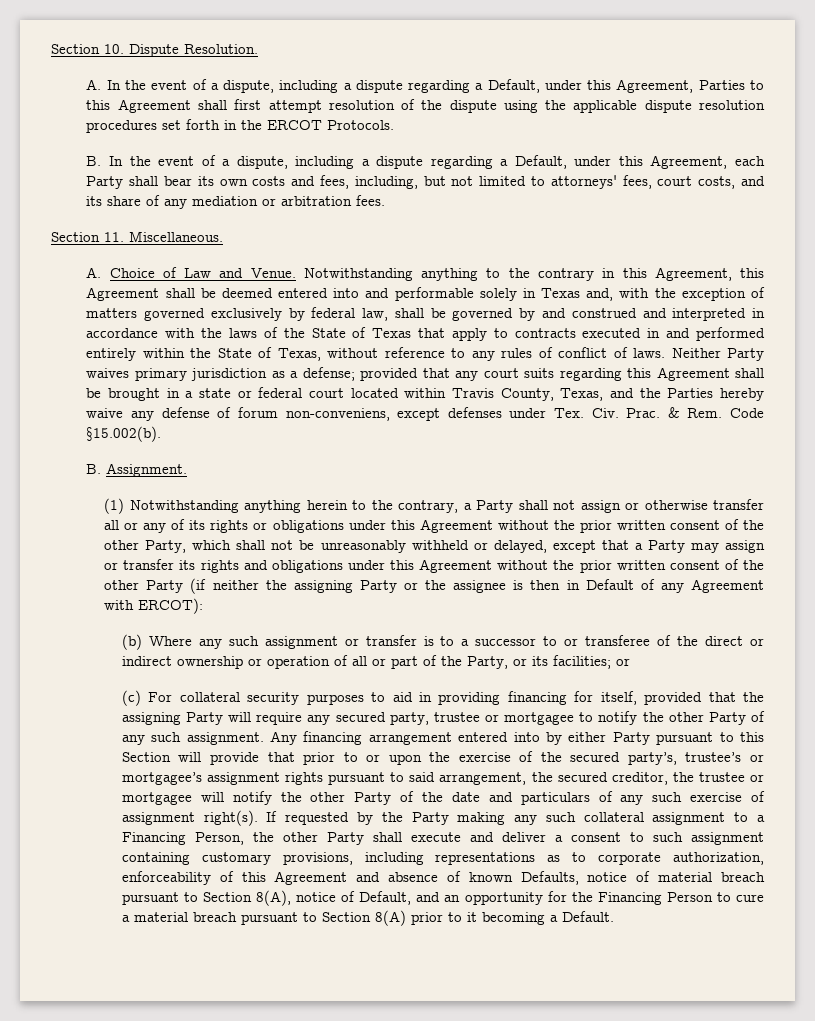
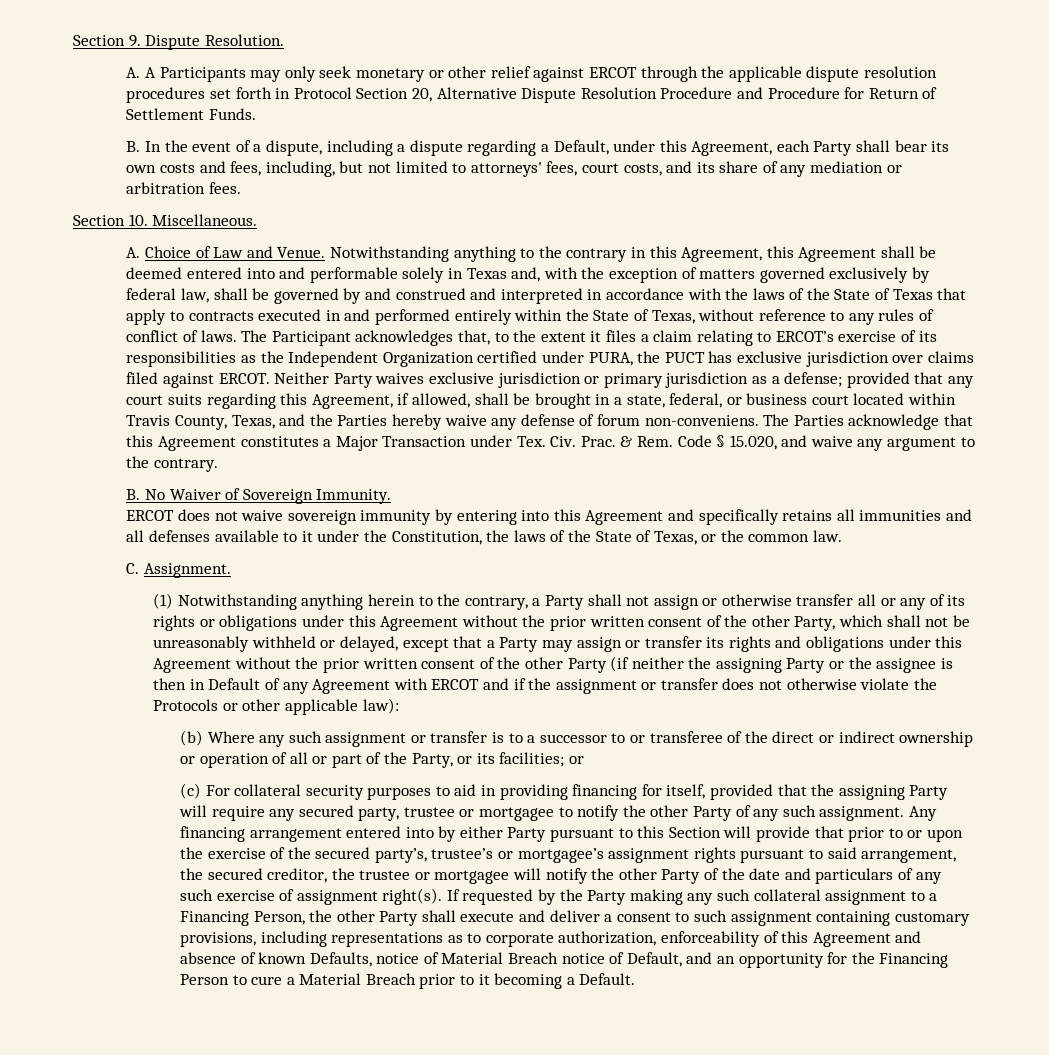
- Section 10. Dispute Resolution.
+ Section 9. Dispute Resolution.
- A. In the event of a dispute, including a dispute regarding a Default, under this Agreement, Parties to this Agreement shall first attempt resolution of the dispute using the applicable dispute resolution procedures set forth in the ERCOT Protocols.
+ A. A Participants may only seek monetary or other relief against ERCOT through the applicable dispute resolution procedures set forth in Protocol Section 20, Alternative Dispute Resolution Procedure and Procedure for Return of Settlement Funds.
- Section 11. Miscellaneous.
+ Section 10. Miscellaneous.
- Neither Party waives primary jurisdiction as a defense; provided that any court suits regarding this Agreement shall be brought in a state or federal court located within Travis County, Texas, and the Parties hereby waive any defense of forum non-conveniens, except defenses under Tex. Civ. Prac.
+ The Participant acknowledges that, to the extent it files a claim relating to ERCOT’s exercise of its responsibilities as the Independent Organization certified under PURA, the PUCT has exclusive jurisdiction over claims filed against ERCOT. Neither Party waives exclusive jurisdiction or primary jurisdiction as a defense; provided that any court suits regarding this Agreement, if allowed, shall be brought in a state, federal, or business court located within Travis County, Texas, and the Parties hereby waive any defense of forum non-conveniens. The Parties acknowledge that this Agreement constitutes a Major Transaction under Tex. Civ. Prac.
- & Rem. Code §15.002(b).
- B. Assignment.
+ & Rem. Code § 15.020, and waive any argument to the contrary.
+ B. No Waiver of Sovereign Immunity.
+ ERCOT does not waive sovereign immunity by entering into this Agreement and specifically retains all immunities and all defenses available to it under the Constitution, the laws of the State of Texas, or the common law.
+ C. Assignment.
- (1) Notwithstanding anything herein to the contrary, a Party shall not assign or otherwise transfer all or any of its rights or obligations under this Agreement without the prior written consent of the other Party, which shall not be unreasonably withheld or delayed, except that a Party may assign or transfer its rights and obligations under this Agreement without the prior written consent of the other Party (if neither the assigning Party or the assignee is then in Default of any Agreement with ERCOT):
+ (1) Notwithstanding anything herein to the contrary, a Party shall not assign or otherwise transfer all or any of its rights or obligations under this Agreement without the prior written consent of the other Party, which shall not be unreasonably withheld or delayed, except that a Party may assign or transfer its rights and obligations under this Agreement without the prior written consent of the other Party (if neither the assigning Party or the assignee is then in Default of any Agreement with ERCOT and if the assignment or transfer does not otherwise violate the Protocols or other applicable law):
- If requested by the Party making any such collateral assignment to a Financing Person, the other Party shall execute and deliver a consent to such assignment containing customary provisions, including representations as to corporate authorization, enforceability of this Agreement and absence of known Defaults, notice of material breach pursuant to Section 8(A), notice of Default, and an opportunity for the Financing Person to cure a material breach pursuant to Section 8(A) prior to it becoming a Default.
+ If requested by the Party making any such collateral assignment to a Financing Person, the other Party shall execute and deliver a consent to such assignment containing customary provisions, including representations as to corporate authorization, enforceability of this Agreement and absence of known Defaults, notice of Material Breach notice of Default, and an opportunity for the Financing Person to cure a Material Breach prior to it becoming a Default.

